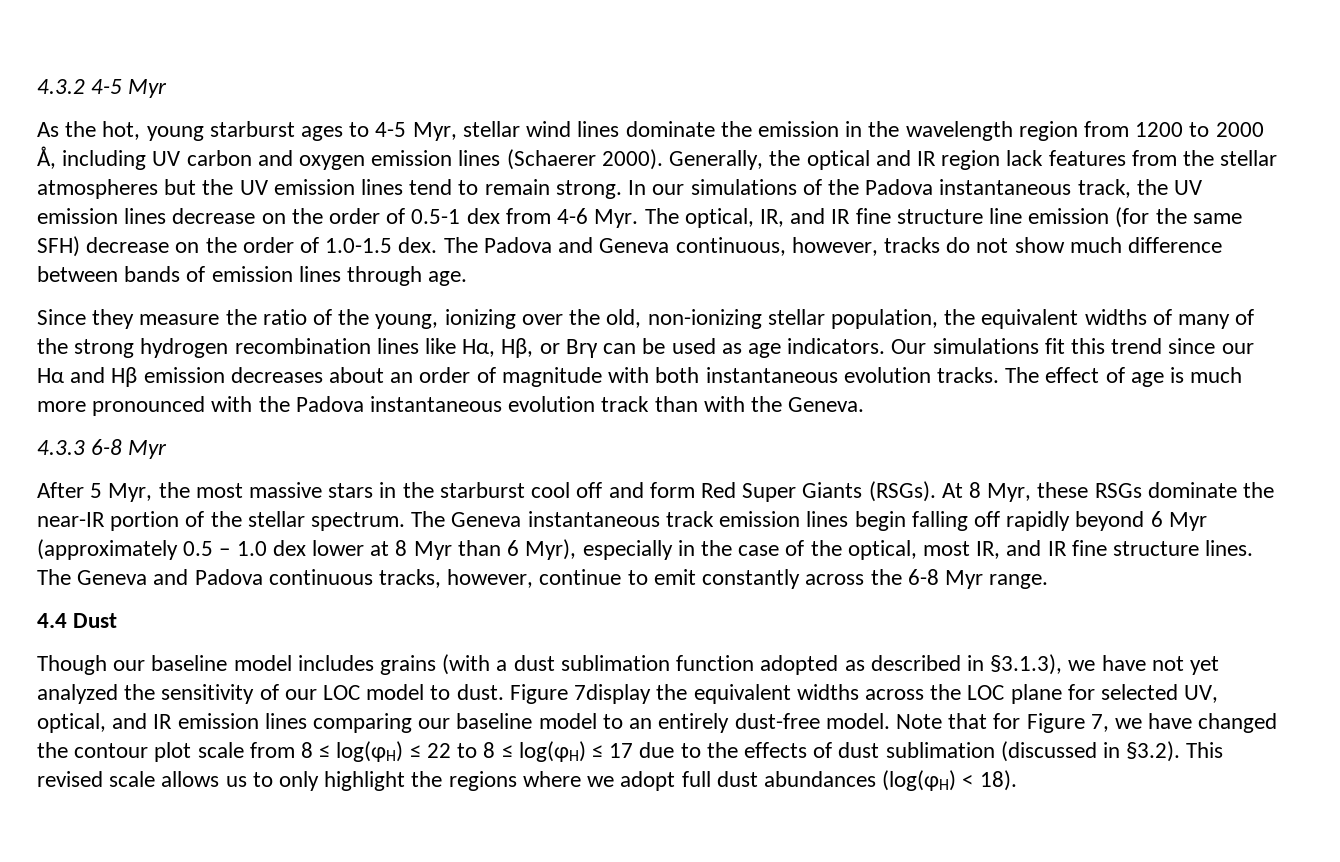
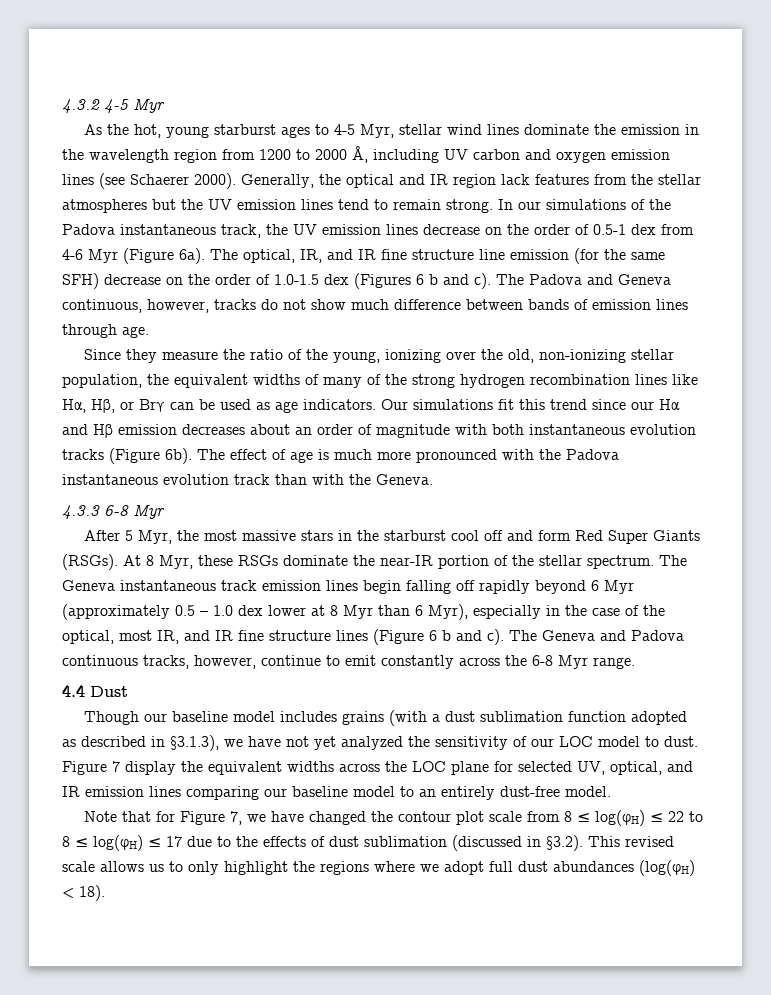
- As the hot, young starburst ages to 4-5 Myr, stellar wind lines dominate the emission in the wavelength region from 1200 to 2000 Å, including UV carbon and oxygen emission lines (Schaerer 2000).
+ As the hot, young starburst ages to 4-5 Myr, stellar wind lines dominate the emission in the wavelength region from 1200 to 2000 Å, including UV carbon and oxygen emission lines (see Schaerer 2000).
- In our simulations of the Padova instantaneous track, the UV emission lines decrease on the order of 0.5-1 dex from 4-6 Myr. The optical, IR, and IR fine structure line emission (for the same SFH) decrease on the order of 1.0-1.5 dex.
+ In our simulations of the Padova instantaneous track, the UV emission lines decrease on the order of 0.5-1 dex from 4-6 Myr (Figure 6a). The optical, IR, and IR fine structure line emission (for the same SFH) decrease on the order of 1.0-1.5 dex (Figures 6 b and c).
- Our simulations fit this trend since our Hα and Hβ emission decreases about an order of magnitude with both instantaneous evolution tracks.
+ Our simulations fit this trend since our Hα and Hβ emission decreases about an order of magnitude with both instantaneous evolution tracks (Figure 6b).
- The Geneva instantaneous track emission lines begin falling off rapidly beyond 6 Myr (approximately 0.5 – 1.0 dex lower at 8 Myr than 6 Myr), especially in the case of the optical, most IR, and IR fine structure lines.
+ The Geneva instantaneous track emission lines begin falling off rapidly beyond 6 Myr (approximately 0.5 – 1.0 dex lower at 8 Myr than 6 Myr), especially in the case of the optical, most IR, and IR fine structure lines (Figure 6 b and c).
- Figure 7display the equivalent widths across the LOC plane for selected UV, optical, and IR emission lines comparing our baseline model to an entirely dust-free model. Note that for Figure 7, we have changed the contour plot scale from 8 ≤ log(φH) ≤ 22 to 8 ≤ log(φH) ≤ 17 due to the effects of dust sublimation (discussed in §3.2). This revised scale allows us to only highlight the regions where we adopt full dust abundances (log(φH) < 18).
+ Figure 7 display the equivalent widths across the LOC plane for selected UV, optical, and IR emission lines comparing our baseline model to an entirely dust-free model.
+ Note that for Figure 7, we have changed the contour plot scale from 8 ≤ log(φH) ≤ 22 to 8 ≤ log(φH) ≤ 17 due to the effects of dust sublimation (discussed in §3.2). This revised scale allows us to only highlight the regions where we adopt full dust abundances (log(φH) < 18).

